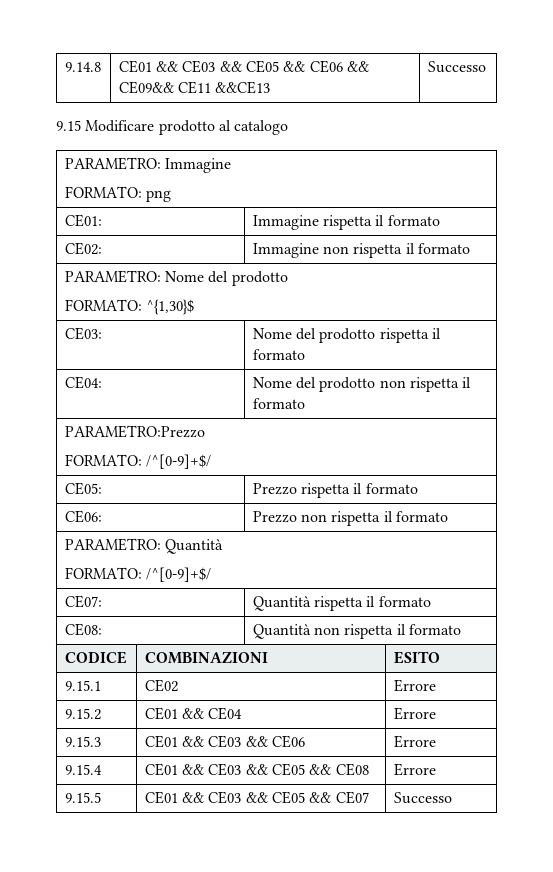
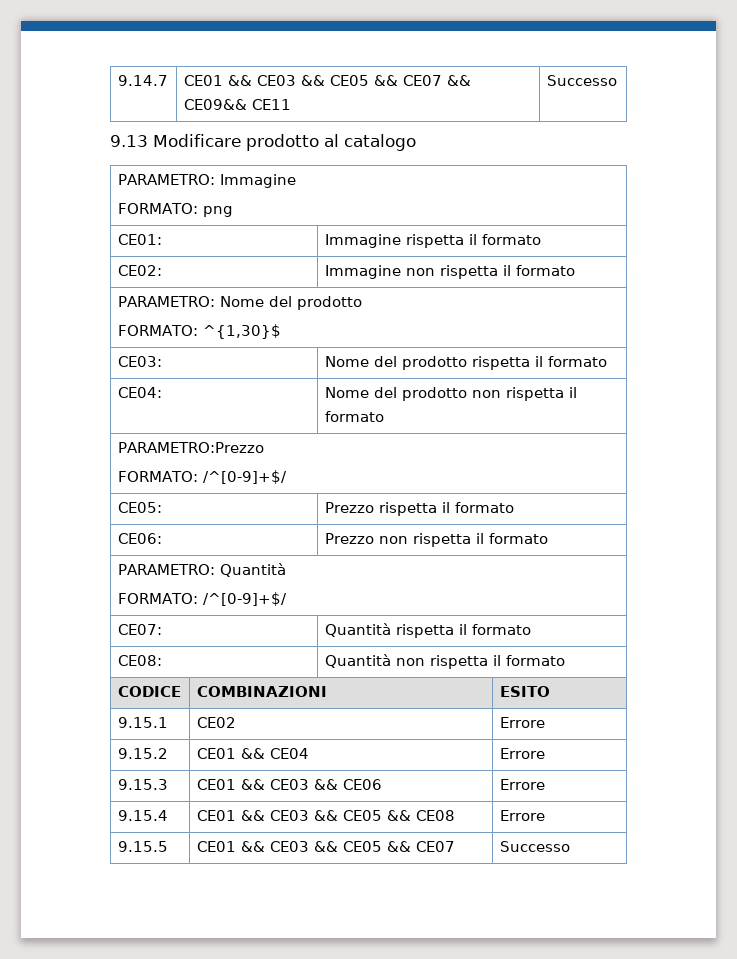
- 9.14.8 | CE01 && CE03 && CE05 && CE06 && CE09&& CE11 &&CE13 | Successo
+ 9.14.7 | CE01 && CE03 && CE05 && CE07 && CE09&& CE11 | Successo
- 9.15 Modificare prodotto al catalogo
+ 9.13 Modificare prodotto al catalogo

